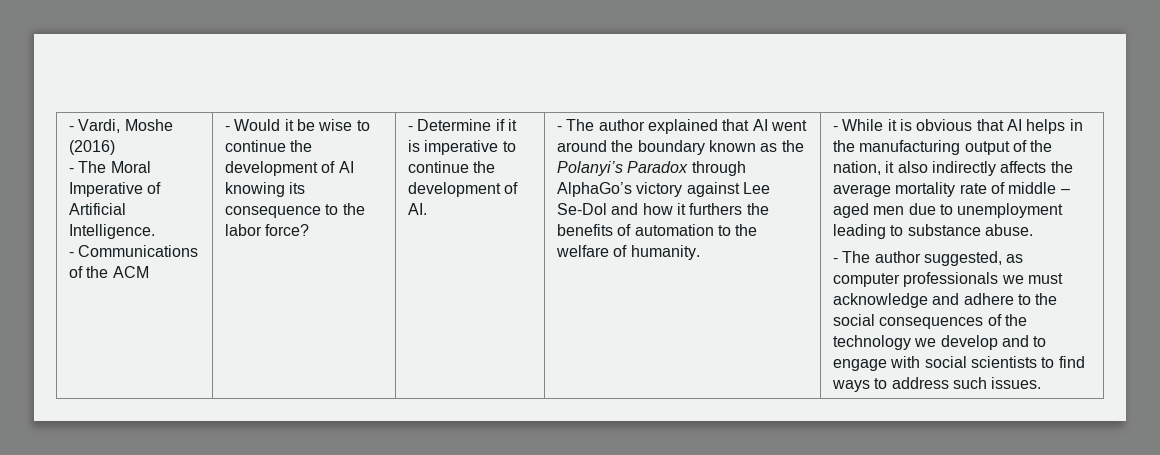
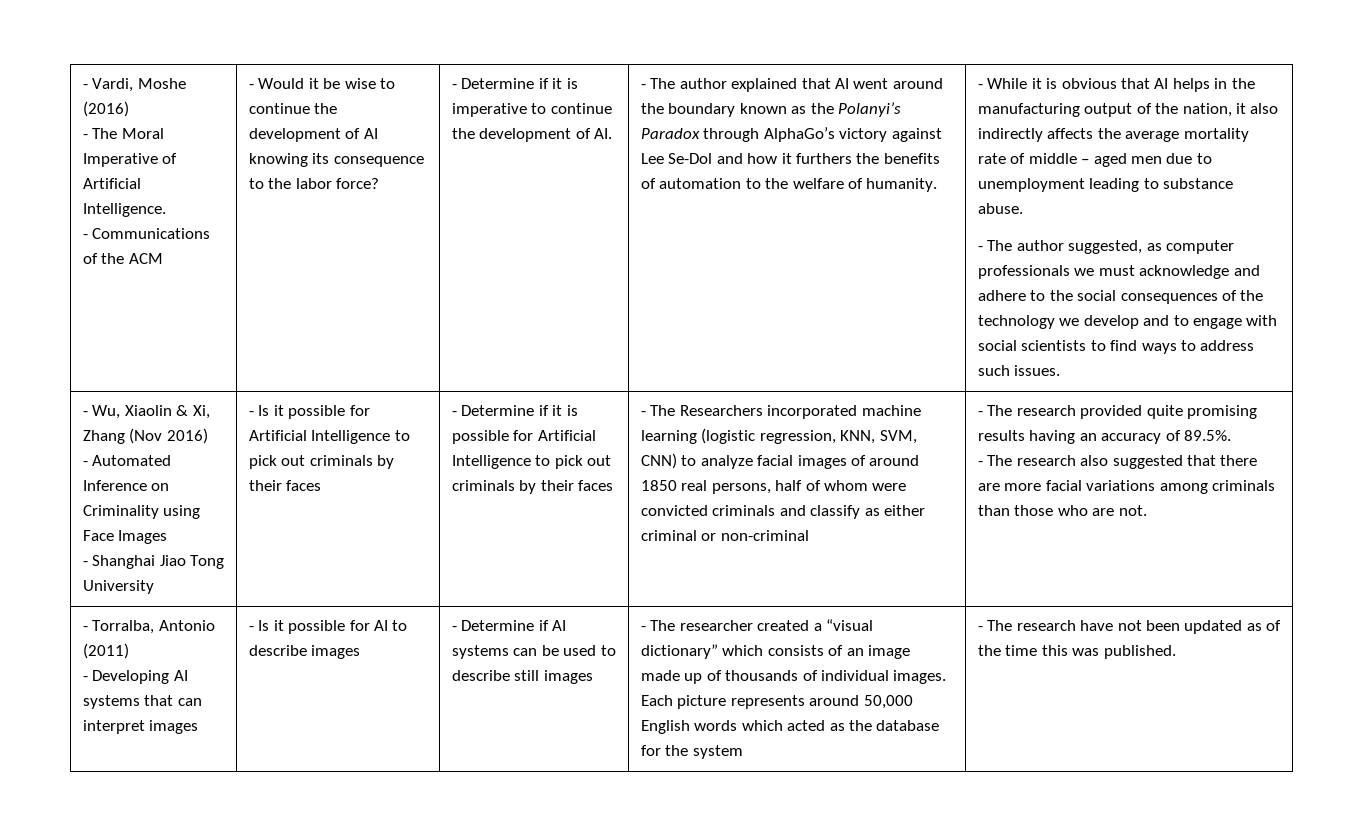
+ - Wu, Xiaolin & Xi, Zhang (Nov 2016)
+ - Automated Inference on Criminality using Face Images
+ - Shanghai Jiao Tong University | - Is it possible for Artificial Intelligence to pick out criminals by their faces | - Determine if it is possible for Artificial Intelligence to pick out criminals by their faces | - The Researchers incorporated machine learning (logistic regression, KNN, SVM, CNN) to analyze facial images of around 1850 real persons, half of whom were convicted criminals and classify as either criminal or non-criminal | - The research provided quite promising results having an accuracy of 89.5%.
+ - The research also suggested that there are more facial variations among criminals than those who are not.
+ - Torralba, Antonio (2011)
+ - Developing AI systems that can interpret images | - Is it possible for AI to describe images | - Determine if AI systems can be used to describe still images | - The researcher created a “visual dictionary” which consists of an image made up of thousands of individual images. Each picture represents around 50,000 English words which acted as the database for the system | - The research have not been updated as of the time this was published.

